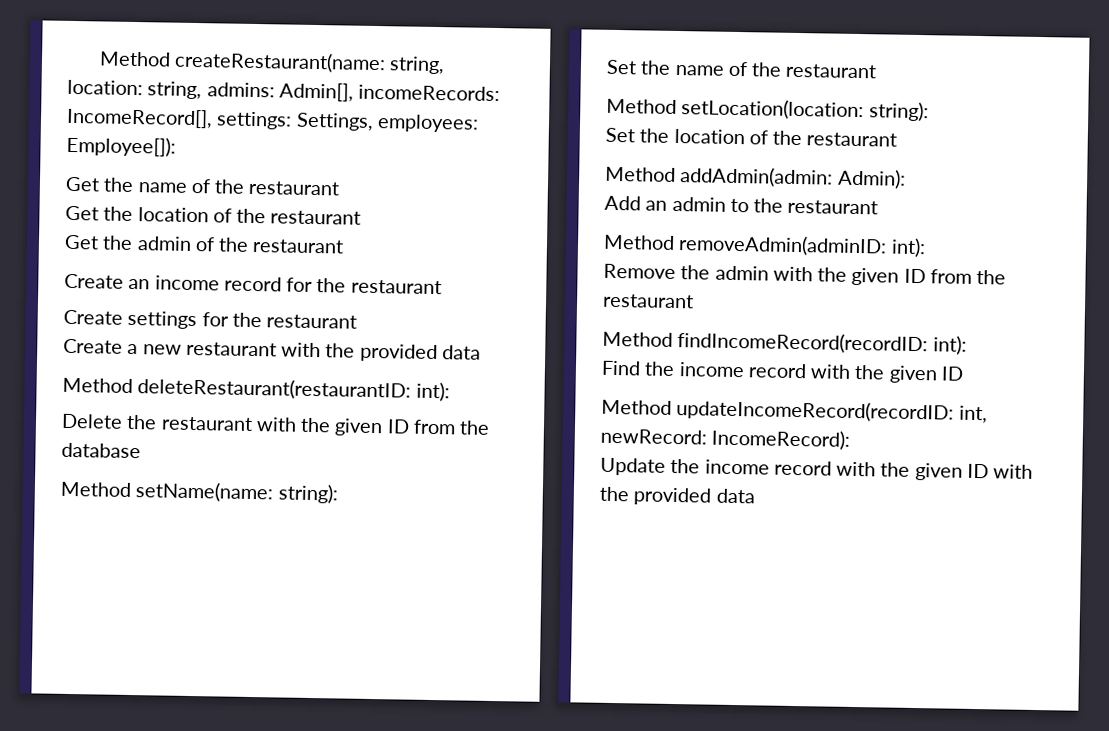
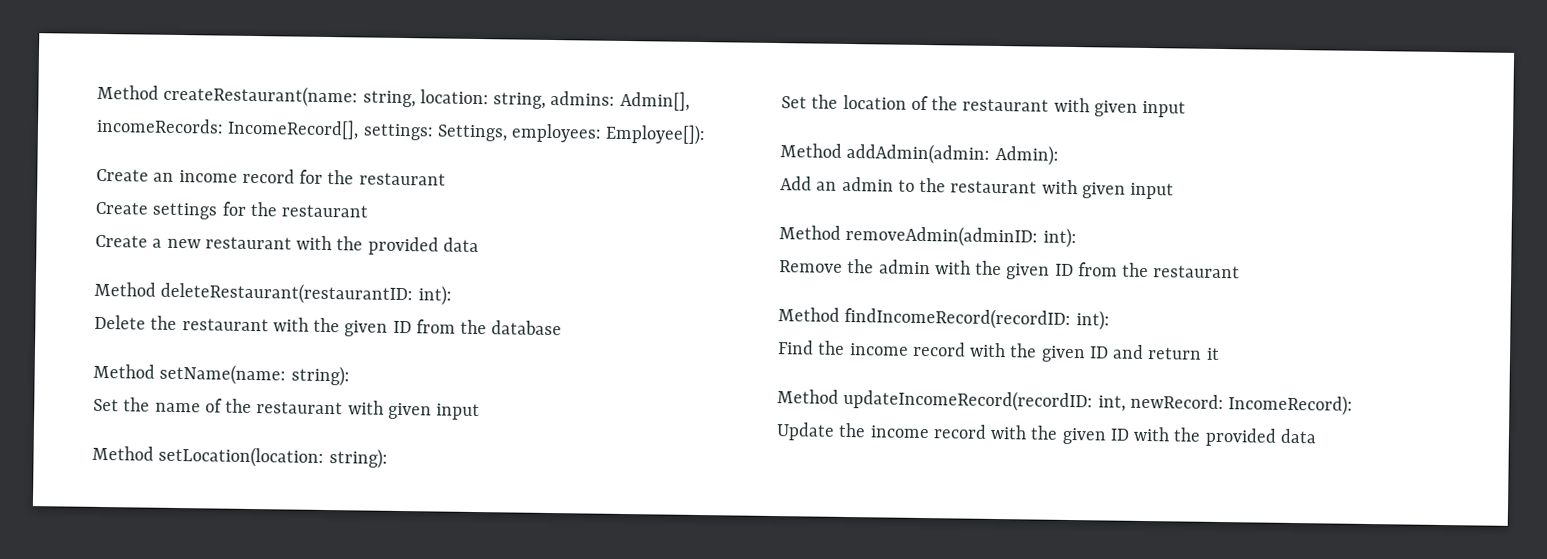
- Get the name of the restaurant
- Get the location of the restaurant
- Get the admin of the restaurant
- Set the name of the restaurant
+ Set the name of the restaurant with given input
- Set the location of the restaurant
+ Set the location of the restaurant with given input
- Add an admin to the restaurant
+ Add an admin to the restaurant with given input
- Find the income record with the given ID
+ Find the income record with the given ID and return it

